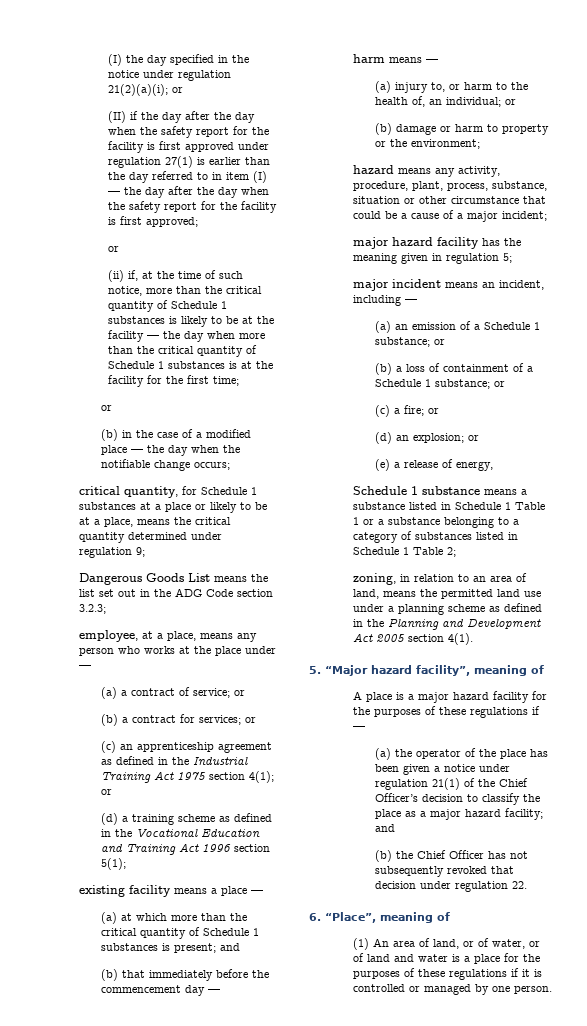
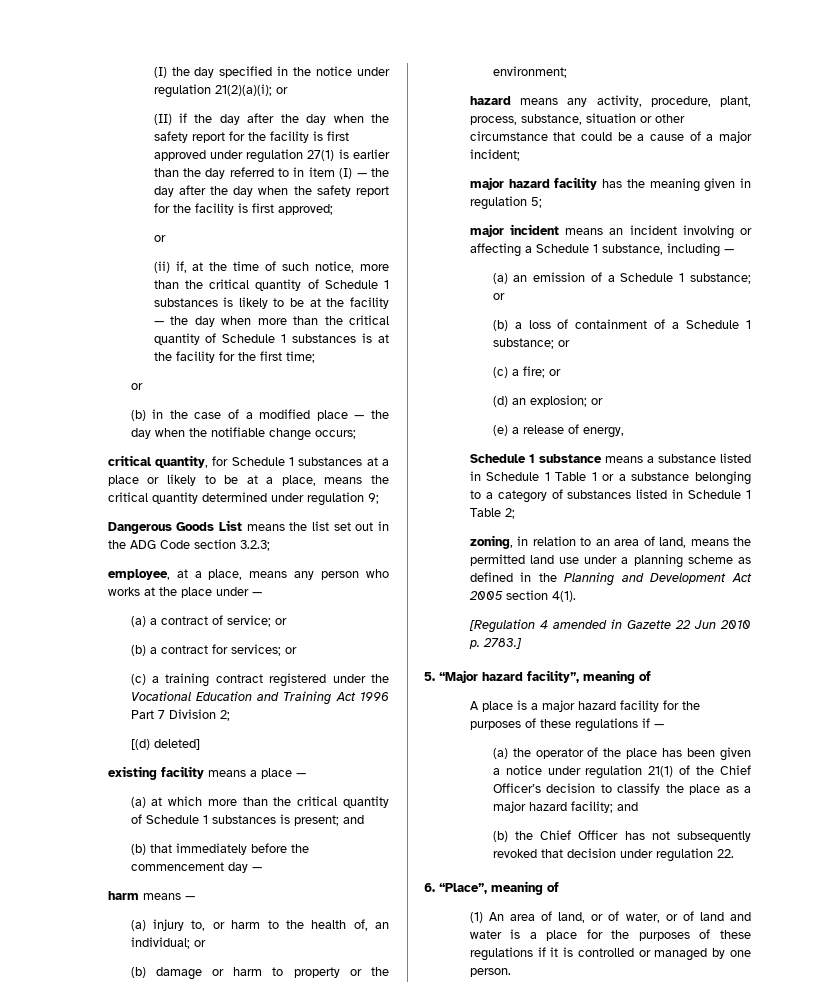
- (c) an apprenticeship agreement as defined in the Industrial Training Act 1975 section 4(1); or
- (d) a training scheme as defined in the Vocational Education and Training Act 1996 section 5(1);
+ (c) a training contract registered under the Vocational Education and Training Act 1996 Part 7 Division 2;
+ [(d) deleted]
- major incident means an incident, including —
+ major incident means an incident involving or affecting a Schedule 1 substance, including —
+ [Regulation 4 amended in Gazette 22 Jun 2010 p. 2783.]

